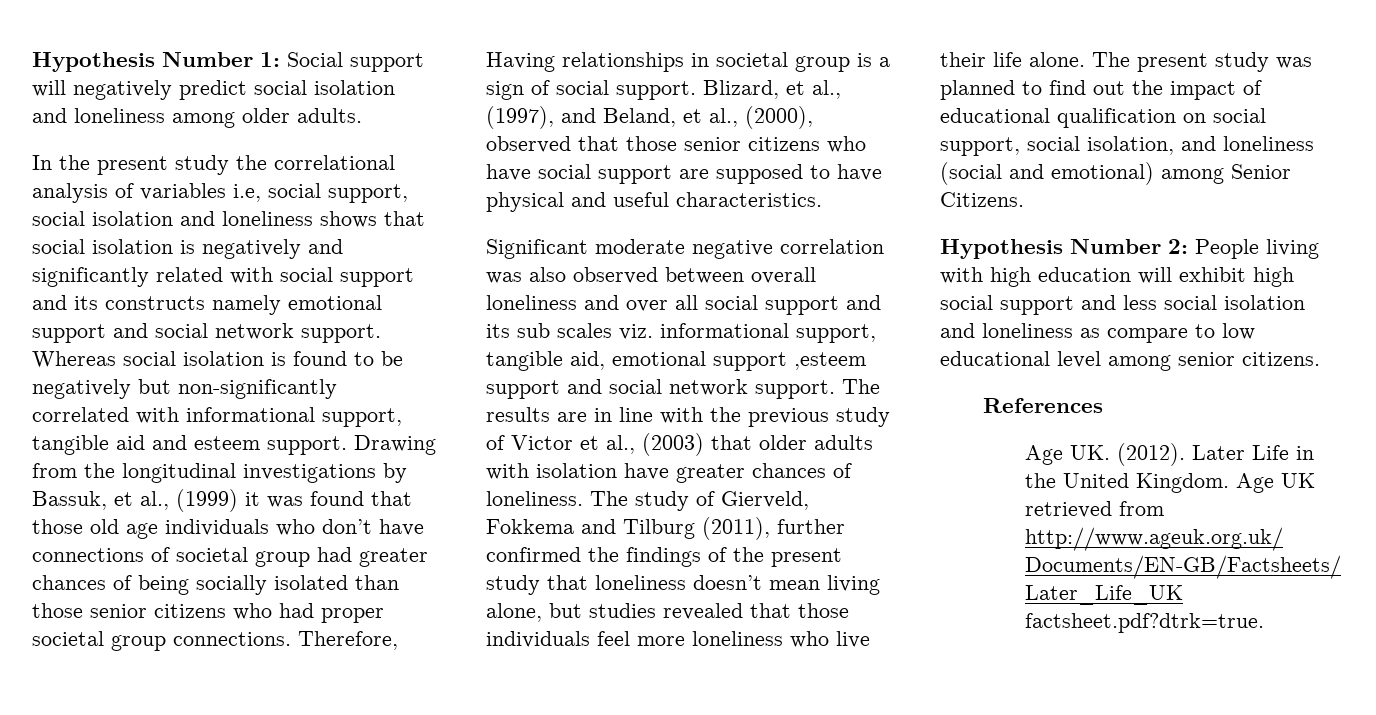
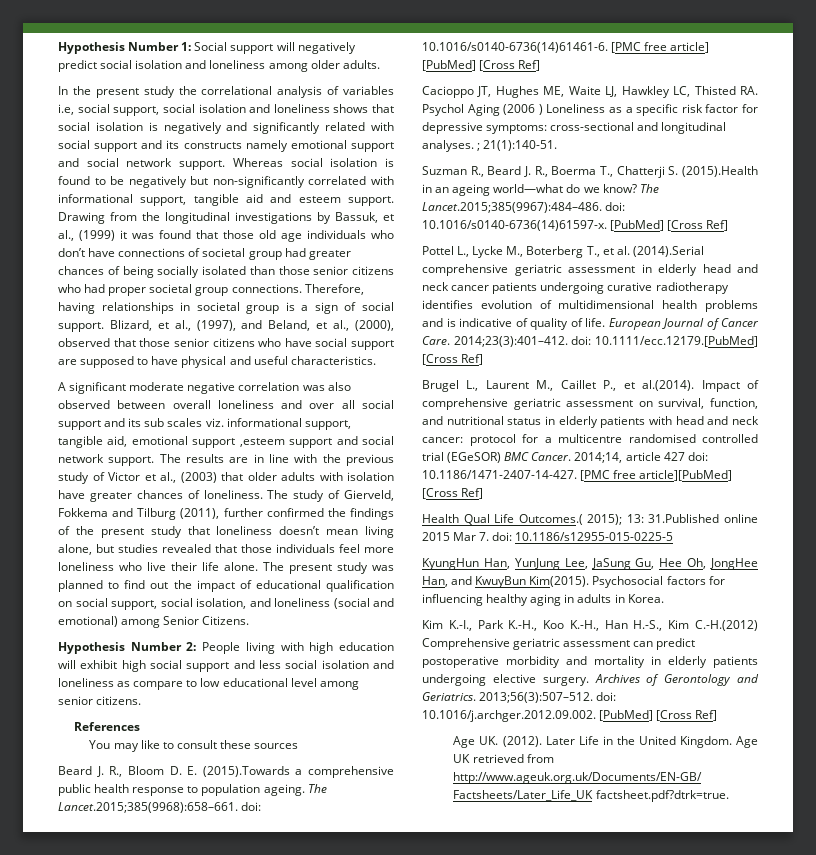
- Therefore, Having relationships in societal group is a sign of social support.
+ Therefore, having relationships in societal group is a sign of social support.
- Significant moderate negative correlation was also observed between overall loneliness and over all social support and its sub scales viz. informational support, tangible aid, emotional support ,esteem support and social network support.
+ A significant moderate negative correlation was also observed between overall loneliness and over all social support and its sub scales viz. informational support, tangible aid, emotional support ,esteem support and social network support.
+ You may like to consult these sources
+ Beard J. R., Bloom D. E. (2015).Towards a comprehensive public health response to population ageing. The Lancet.2015;385(9968):658–661. doi: 10.1016/s0140-6736(14)61461-6. [PMC free article] [PubMed] [Cross Ref]
+ Cacioppo JT, Hughes ME, Waite LJ, Hawkley LC, Thisted RA. Psychol Aging (2006 ) Loneliness as a specific risk factor for depressive symptoms: cross-sectional and longitudinal analyses. ; 21(1):140-51.
+ Suzman R., Beard J. R., Boerma T., Chatterji S. (2015).Health in an ageing world—what do we know? The Lancet.2015;385(9967):484–486. doi: 10.1016/s0140-6736(14)61597-x. [PubMed] [Cross Ref]
+ Pottel L., Lycke M., Boterberg T., et al. (2014).Serial comprehensive geriatric assessment in elderly head and neck cancer patients undergoing curative radiotherapy identifies evolution of multidimensional health problems and is indicative of quality of life. European Journal of Cancer Care. 2014;23(3):401–412. doi: 10.1111/ecc.12179.[PubMed] [Cross Ref]
+ Brugel L., Laurent M., Caillet P., et al.(2014). Impact of comprehensive geriatric assessment on survival, function, and nutritional status in elderly patients with head and neck cancer: protocol for a multicentre randomised controlled trial (EGeSOR) BMC Cancer. 2014;14, article 427 doi: 10.1186/1471-2407-14-427. [PMC free article][PubMed] [Cross Ref]
+ Health Qual Life Outcomes.( 2015); 13: 31.Published online 2015 Mar 7. doi: 10.1186/s12955-015-0225-5
+ KyungHun Han, YunJung Lee, JaSung Gu, Hee Oh, JongHee Han, and KwuyBun Kim(2015). Psychosocial factors for influencing healthy aging in adults in Korea.
+ Kim K.-I., Park K.-H., Koo K.-H., Han H.-S., Kim C.-H.(2012) Comprehensive geriatric assessment can predict postoperative morbidity and mortality in elderly patients undergoing elective surgery. Archives of Gerontology and Geriatrics. 2013;56(3):507–512. doi: 10.1016/j.archger.2012.09.002. [PubMed] [Cross Ref]

